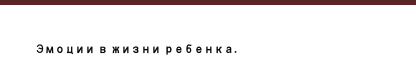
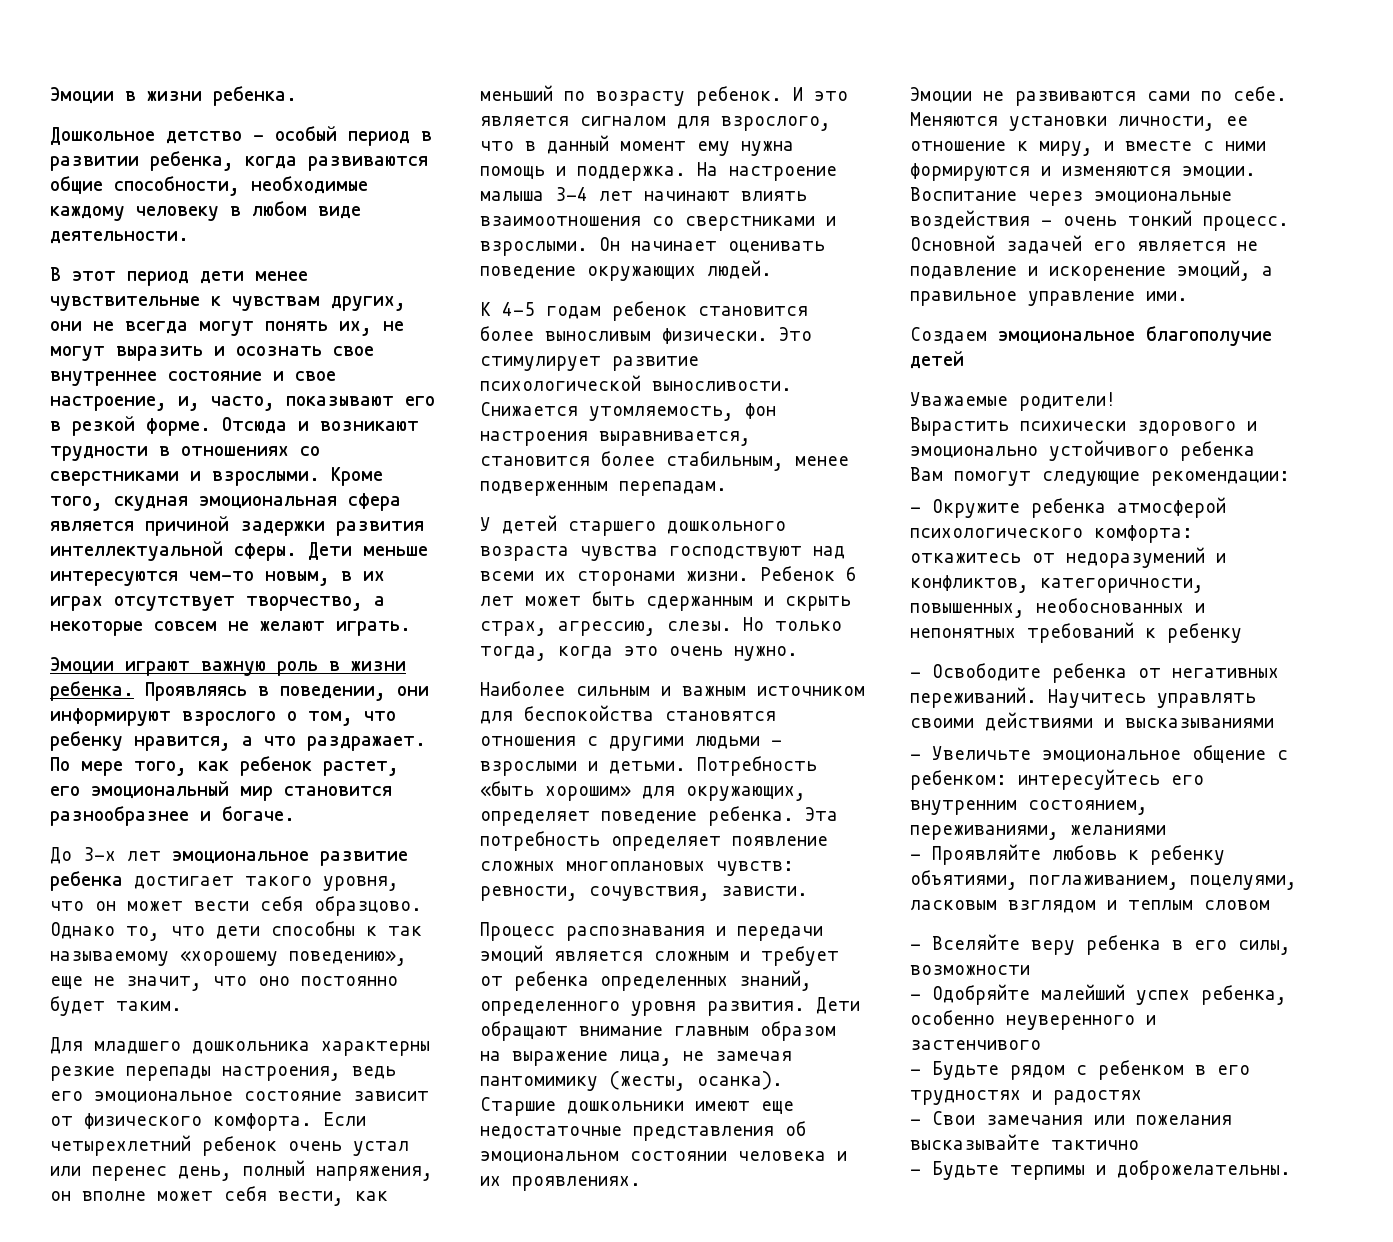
+ Дошкольное детство - особый период в развитии ребенка, когда развиваются общие способности, необходимые каждому человеку в любом виде деятельности.
+ В этот период дети менее чувствительные к чувствам других, они не всегда могут понять их, не могут выразить и осознать свое внутреннее состояние и свое настроение, и, часто, показывают его в резкой форме. Отсюда и возникают трудности в отношениях со сверстниками и взрослыми. Кроме того, скудная эмоциональная сфера является причиной задержки развития интеллектуальной сферы. Дети меньше интересуются чем-то новым, в их играх отсутствует творчество, а некоторые совсем не желают играть.
+ Эмоции играют важную роль в жизни ребенка. Проявляясь в поведении, они информируют взрослого о том, что ребенку нравится, а что раздражает. По мере того, как ребенок растет, его эмоциональный мир становится разнообразнее и богаче.
+ До 3-х лет эмоциональное развитие ребенка достигает такого уровня, что он может вести себя образцово. Однако то, что дети способны к так называемому «хорошему поведению», еще не значит, что оно постоянно будет таким.
+ Для младшего дошкольника характерны резкие перепады настроения, ведь его эмоциональное состояние зависит от физического комфорта. Если четырехлетний ребенок очень устал или перенес день, полный напряжения, он вполне может себя вести, как меньший по возрасту ребенок. И это является сигналом для взрослого, что в данный момент ему нужна помощь и поддержка. На настроение малыша 3-4 лет начинают влиять взаимоотношения со сверстниками и взрослыми. Он начинает оценивать поведение окружающих людей.
+ К 4-5 годам ребенок становится более выносливым физически. Это стимулирует развитие психологической выносливости. Снижается утомляемость, фон настроения выравнивается, становится более стабильным, менее подверженным перепадам.
+ У детей старшего дошкольного возраста чувства господствуют над всеми их сторонами жизни. Ребенок 6 лет может быть сдержанным и скрыть страх, агрессию, слезы. Но только тогда, когда это очень нужно.
+ Наиболее сильным и важным источником для беспокойства становятся отношения с другими людьми - взрослыми и детьми. Потребность «быть хорошим» для окружающих, определяет поведение ребенка. Эта потребность определяет появление сложных многоплановых чувств: ревности, сочувствия, зависти.
+ Процесс распознавания и передачи эмоций является сложным и требует от ребенка определенных знаний, определенного уровня развития. Дети обращают внимание главным образом на выражение лица, не замечая пантомимику (жесты, осанка). Старшие дошкольники имеют еще недостаточные представления об эмоциональном состоянии человека и их проявлениях.
+ Эмоции не развиваются сами по себе. Меняются установки личности, ее отношение к миру, и вместе с ними формируются и изменяются эмоции. Воспитание через эмоциональные воздействия - очень тонкий процесс. Основной задачей его является не подавление и искоренение эмоций, а правильное управление ими.
+ Создаем эмоциональное благополучие детей
+ Уважаемые родители!
+ Вырастить психически здорового и эмоционально устойчивого ребенка Вам помогут следующие рекомендации:
+ - Окружите ребенка атмосферой психологического комфорта: откажитесь от недоразумений и конфликтов, категоричности, повышенных, необоснованных и непонятных требований к ребенку
+ - Освободите ребенка от негативных переживаний. Научитесь управлять своими действиями и высказываниями
+ - Увеличьте эмоциональное общение с ребенком: интересуйтесь его внутренним состоянием, переживаниями, желаниями
+ - Проявляйте любовь к ребенку объятиями, поглаживанием, поцелуями, ласковым взглядом и теплым словом
+ - Вселяйте веру ребенка в его силы, возможности
+ - Одобряйте малейший успех ребенка, особенно неуверенного и застенчивого
+ - Будьте рядом с ребенком в его трудностях и радостях
+ - Свои замечания или пожелания высказывайте тактично
+ - Будьте терпимы и доброжелательны.

